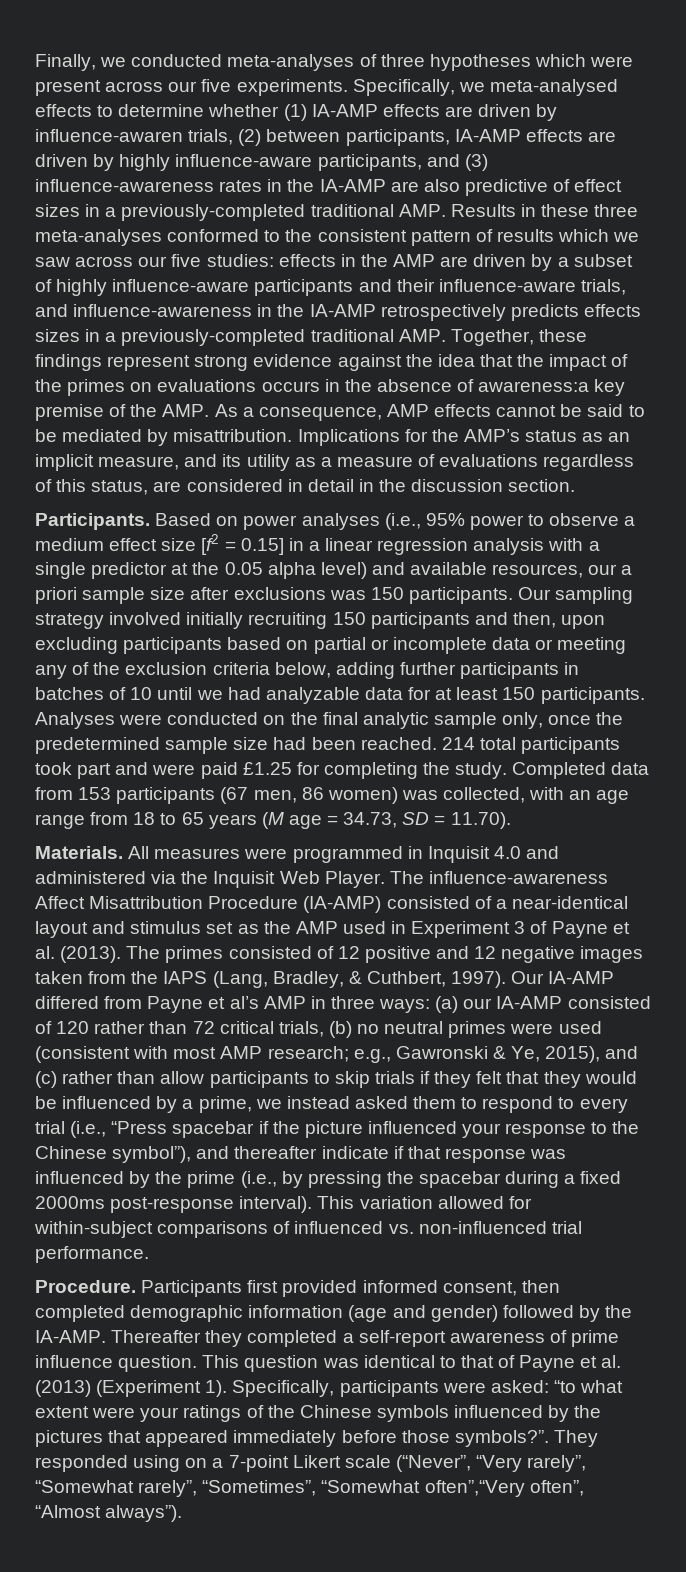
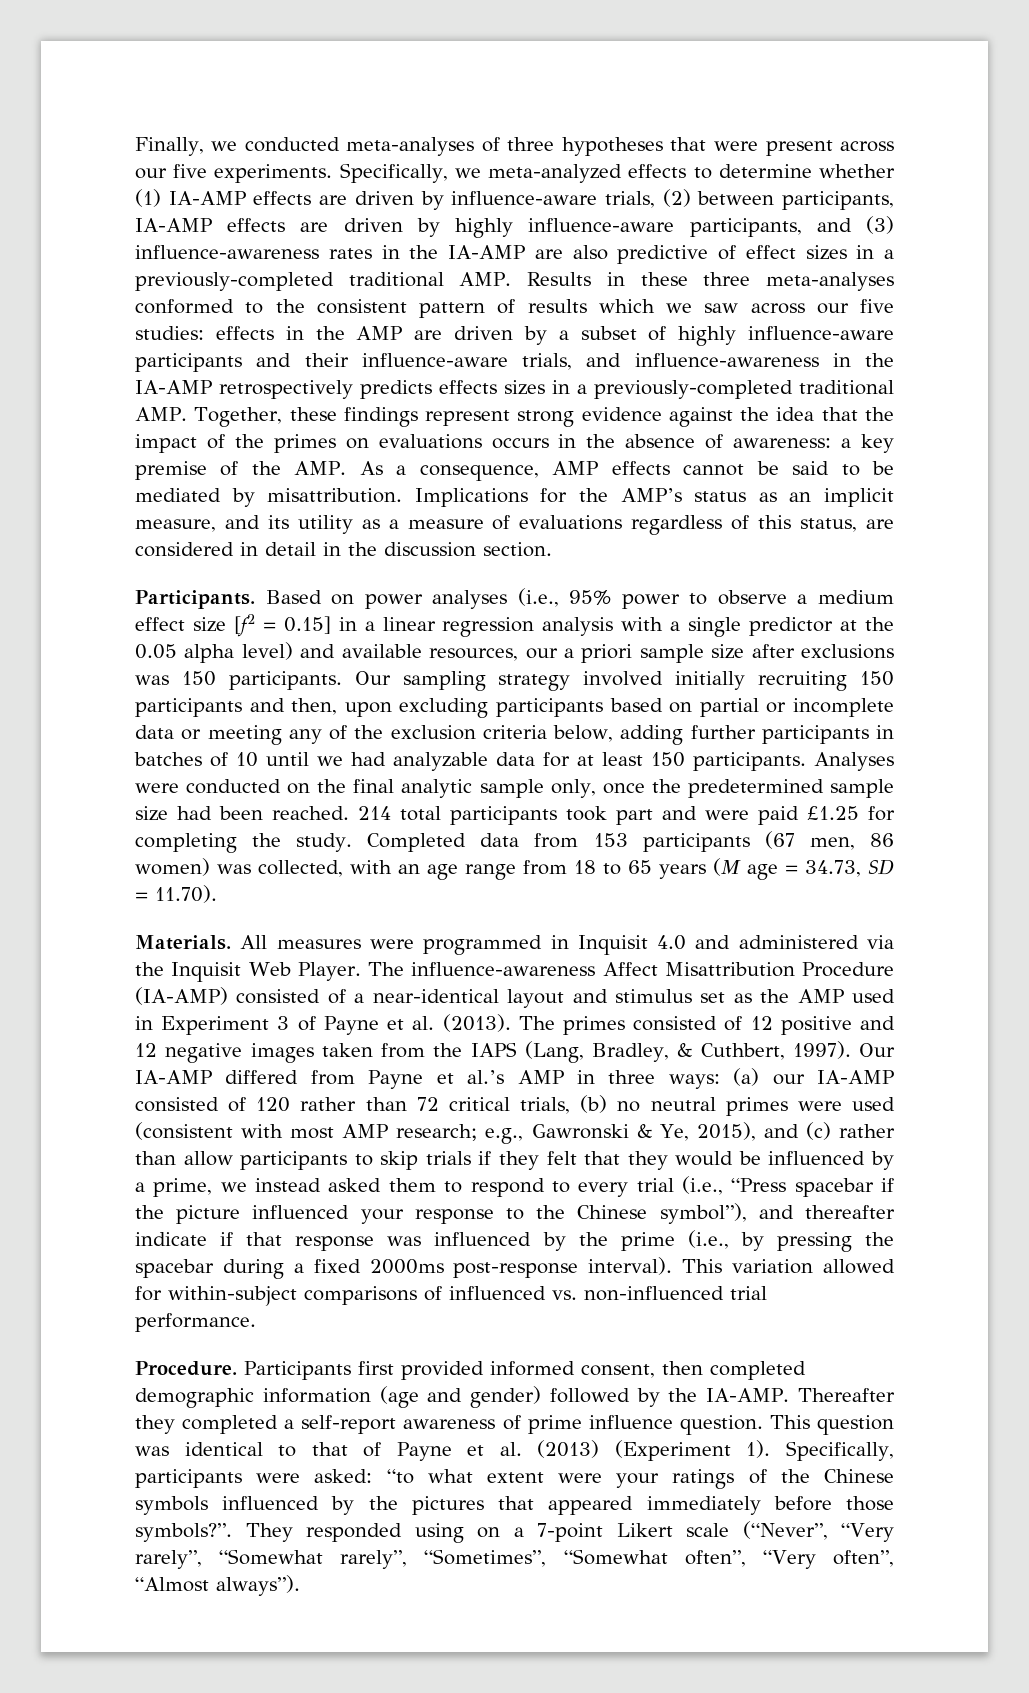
- Finally, we conducted meta-analyses of three hypotheses which were present across our five experiments.
+ Finally, we conducted meta-analyses of three hypotheses that were present across our five experiments.
- Specifically, we meta-analysed effects to determine whether (1) IA-AMP effects are driven by influence-awaren trials, (2) between participants, IA-AMP effects are driven by highly influence-aware participants, and (3) influence-awareness rates in the IA-AMP are also predictive of effect sizes in a previously-completed traditional AMP. Results in these three meta-analyses conformed to the consistent pattern of results which we saw across our five studies:
+ Specifically, we meta-analyzed effects to determine whether (1) IA-AMP effects are driven by influence-aware trials, (2) between participants, IA-AMP effects are driven by highly influence-aware participants, and (3) influence-awareness rates in the IA-AMP are also predictive of effect sizes in a previously-completed traditional AMP. Results in these three meta-analyses conformed to the consistent pattern of results which we saw across our five studies:
- effects in the AMP are driven by a subset of highly influence-aware participants and their influence-aware trials, and influence-awareness in the IA-AMP retrospectively predicts effects sizes in a previously-completed traditional AMP. Together, these findings represent strong evidence against the idea that the impact of the primes on evaluations occurs in the absence of awareness:a key premise of the AMP. As a consequence, AMP effects cannot be said to be mediated by misattribution.
+ effects in the AMP are driven by a subset of highly influence-aware participants and their influence-aware trials, and influence-awareness in the IA-AMP retrospectively predicts effects sizes in a previously-completed traditional AMP. Together, these findings represent strong evidence against the idea that the impact of the primes on evaluations occurs in the absence of awareness: a key premise of the AMP. As a consequence, AMP effects cannot be said to be mediated by misattribution.
- Our IA-AMP differed from Payne et al’s AMP in three ways:
+ Our IA-AMP differed from Payne et al.’s AMP in three ways:
- They responded using on a 7-point Likert scale (“Never”, “Very rarely”, “Somewhat rarely”, “Sometimes”, “Somewhat often”,“Very often”, “Almost always”).
+ They responded using on a 7-point Likert scale (“Never”, “Very rarely”, “Somewhat rarely”, “Sometimes”, “Somewhat often”, “Very often”, “Almost always”).

